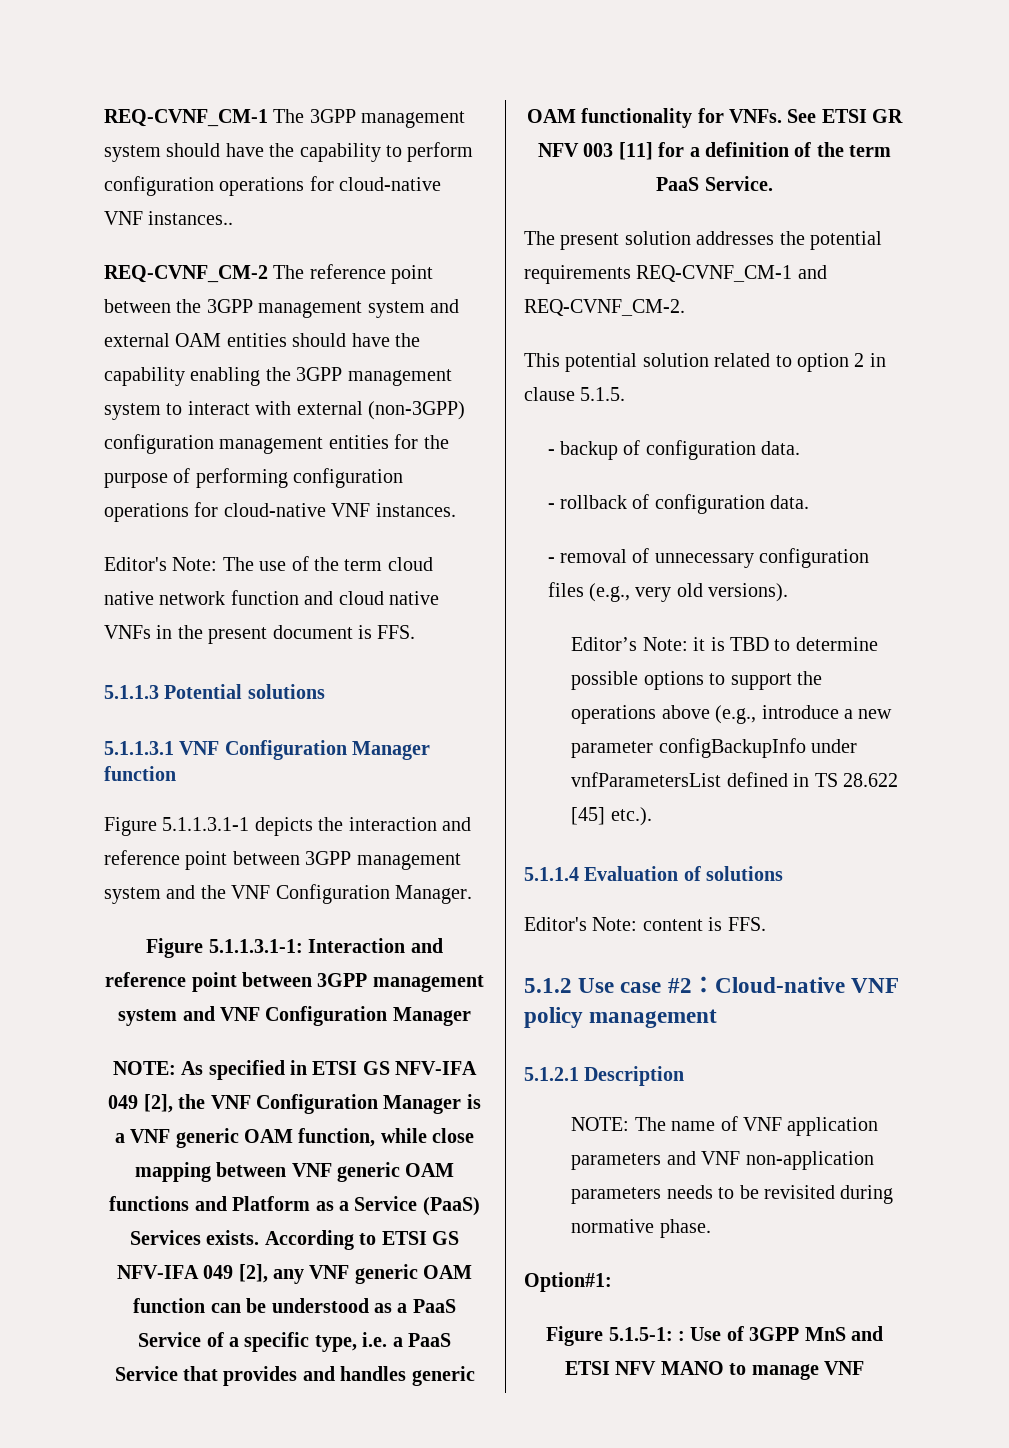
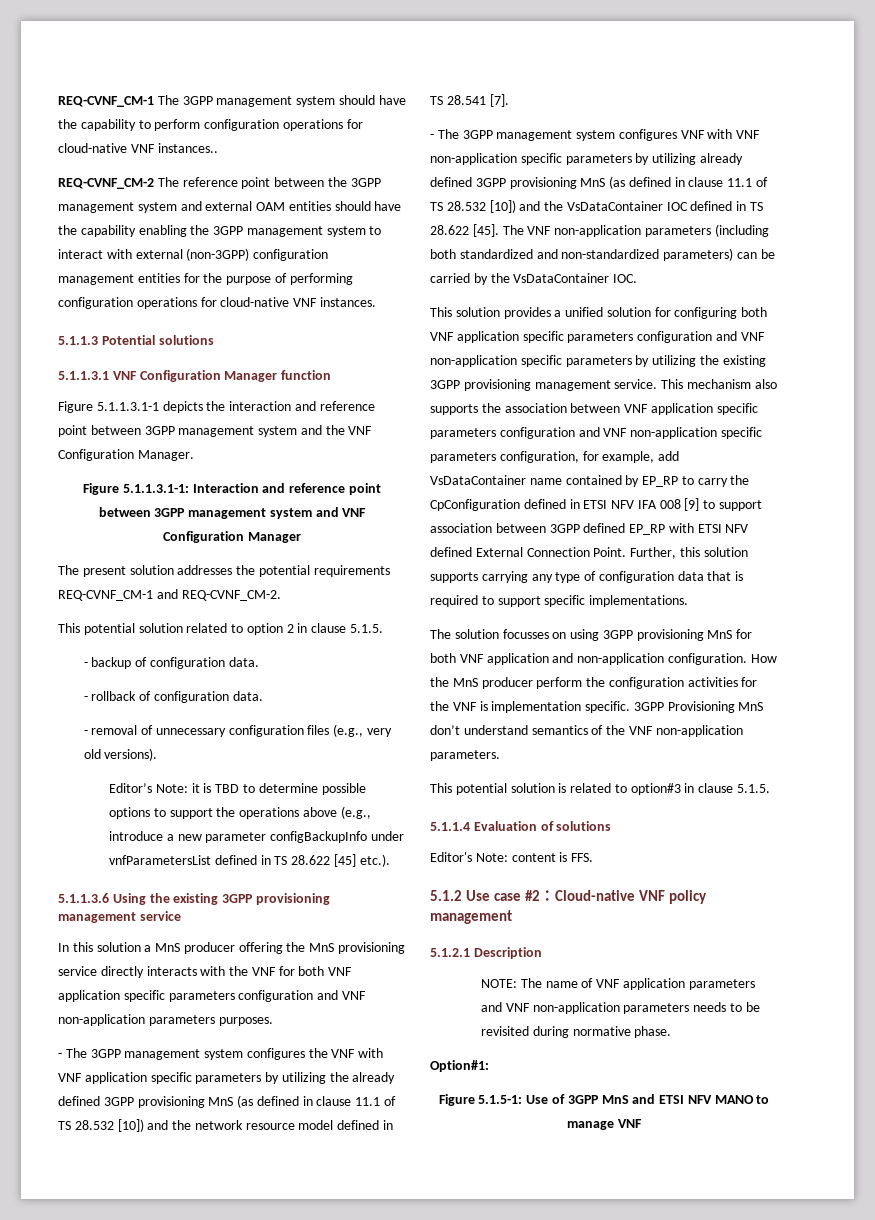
- Editor's Note: The use of the term cloud native network function and cloud native VNFs in the present document is FFS.
- NOTE: As specified in ETSI GS NFV-IFA 049 [2], the VNF Configuration Manager is a VNF generic OAM function, while close mapping between VNF generic OAM functions and Platform as a Service (PaaS) Services exists. According to ETSI GS NFV-IFA 049 [2], any VNF generic OAM function can be understood as a PaaS Service of a specific type, i.e. a PaaS Service that provides and handles generic OAM functionality for VNFs. See ETSI GR NFV 003 [11] for a definition of the term PaaS Service.
+ 5.1.1.3.6 Using the existing 3GPP provisioning management service
+ In this solution a MnS producer offering the MnS provisioning service directly interacts with the VNF for both VNF application specific parameters configuration and VNF non-application parameters purposes.
+ - The 3GPP management system configures the VNF with VNF application specific parameters by utilizing the already defined 3GPP provisioning MnS (as defined in clause 11.1 of TS 28.532 [10]) and the network resource model defined in TS 28.541 [7].
+ - The 3GPP management system configures VNF with VNF non-application specific parameters by utilizing already defined 3GPP provisioning MnS (as defined in clause 11.1 of TS 28.532 [10]) and the VsDataContainer IOC defined in TS 28.622 [45]. The VNF non-application parameters (including both standardized and non-standardized parameters) can be carried by the VsDataContainer IOC.
+ This solution provides a unified solution for configuring both VNF application specific parameters configuration and VNF non-application specific parameters by utilizing the existing 3GPP provisioning management service. This mechanism also supports the association between VNF application specific parameters configuration and VNF non-application specific parameters configuration, for example, add VsDataContainer name contained by EP_RP to carry the CpConfiguration defined in ETSI NFV IFA 008 [9] to support association between 3GPP defined EP_RP with ETSI NFV defined External Connection Point. Further, this solution supports carrying any type of configuration data that is required to support specific implementations.
+ The solution focusses on using 3GPP provisioning MnS for both VNF application and non-application configuration. How the MnS producer perform the configuration activities for the VNF is implementation specific. 3GPP Provisioning MnS don’t understand semantics of the VNF non-application parameters.
+ This potential solution is related to option#3 in clause 5.1.5.
- Figure 5.1.5-1: : Use of 3GPP MnS and ETSI NFV MANO to manage VNF
+ Figure 5.1.5-1: Use of 3GPP MnS and ETSI NFV MANO to manage VNF

